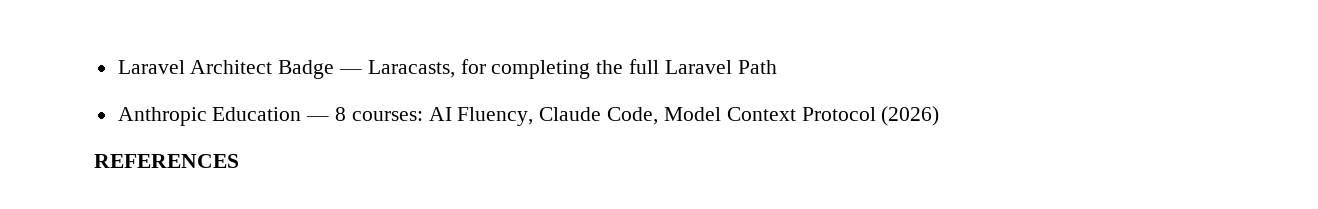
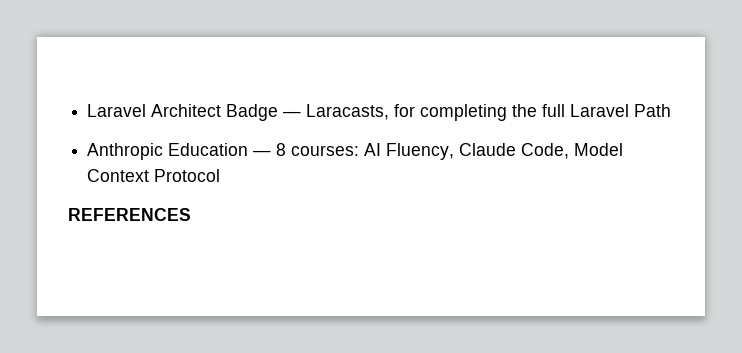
- Anthropic Education — 8 courses: AI Fluency, Claude Code, Model Context Protocol (2026)
+ Anthropic Education — 8 courses: AI Fluency, Claude Code, Model Context Protocol

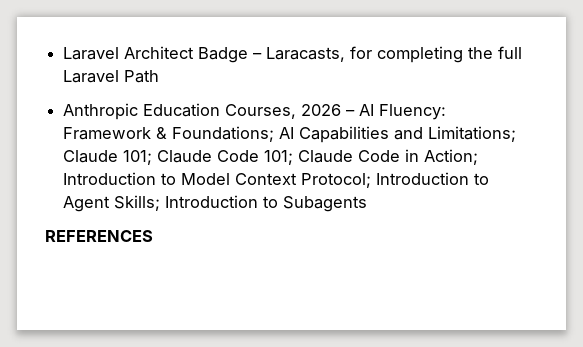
- Laravel Architect Badge — Laracasts, for completing the full Laravel Path
+ Laravel Architect Badge – Laracasts, for completing the full Laravel Path
- Anthropic Education — 8 courses: AI Fluency, Claude Code, Model Context Protocol
+ Anthropic Education Courses, 2026 – AI Fluency: Framework & Foundations; AI Capabilities and Limitations; Claude 101; Claude Code 101; Claude Code in Action; Introduction to Model Context Protocol; Introduction to Agent Skills; Introduction to Subagents

